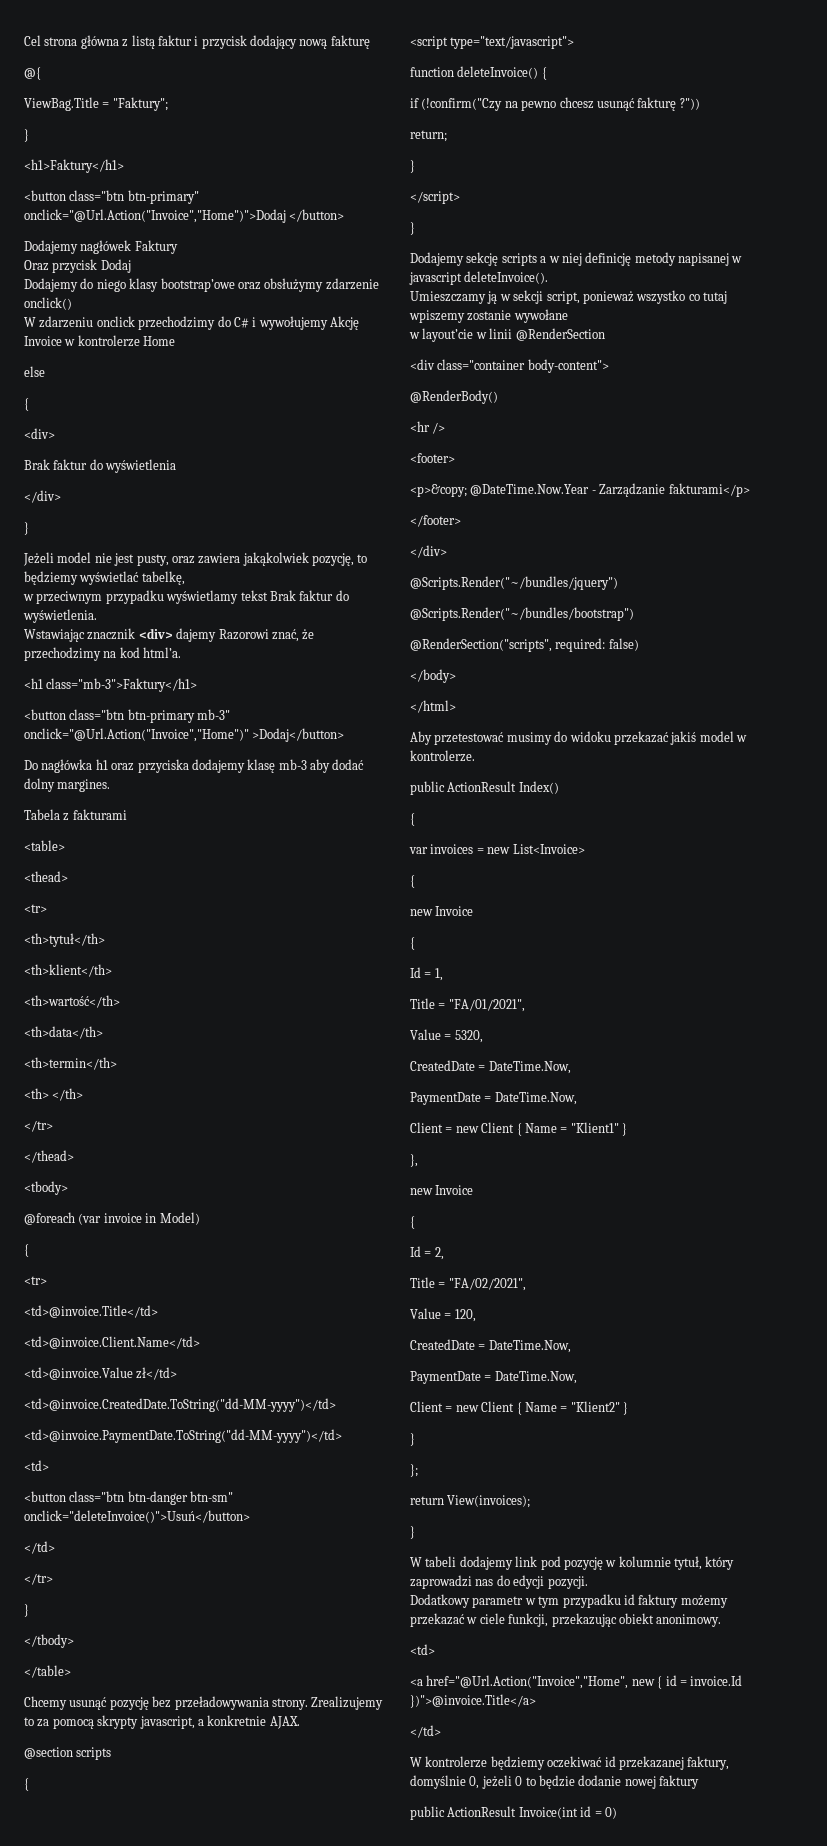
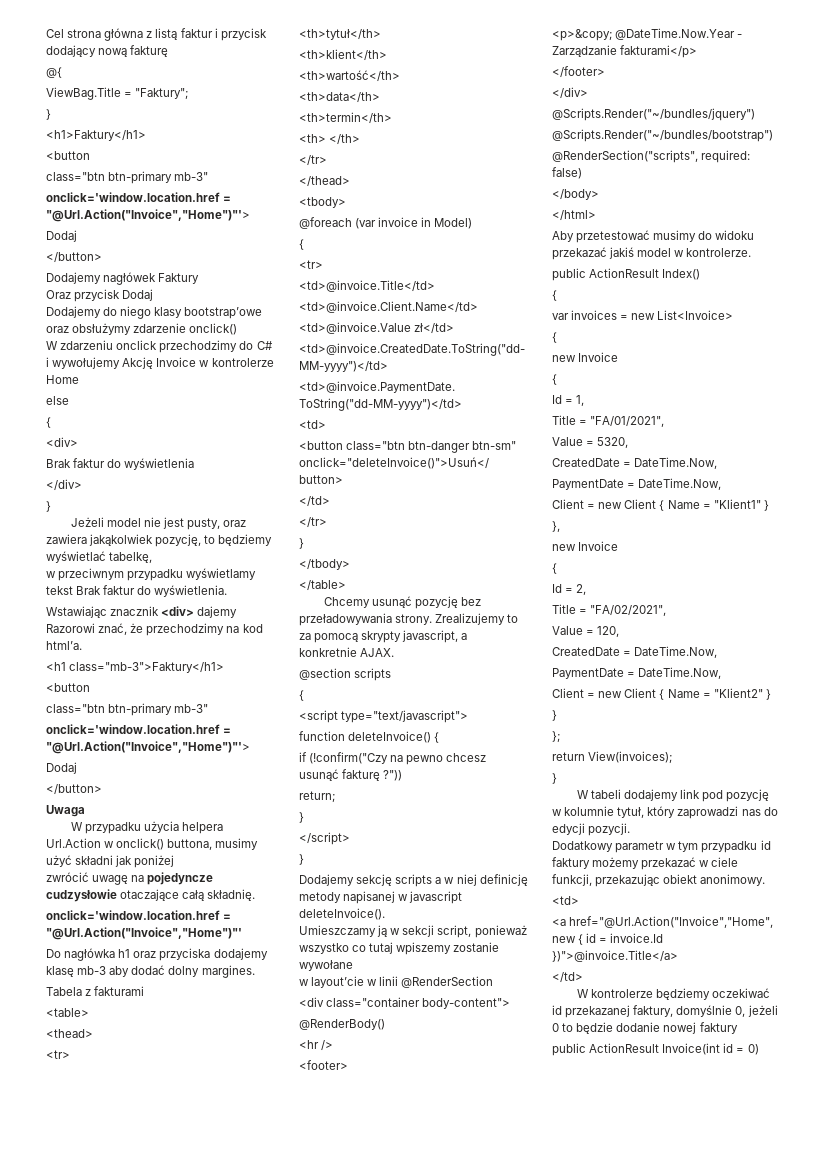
  <h1>Faktury</h1>
- <button class="btn btn-primary" onclick="@Url.Action("Invoice","Home")">Dodaj </button>
+ <button
+ class="btn btn-primary mb-3"
+ onclick='window.location.href = "@Url.Action("Invoice","Home")"'>
+ Dodaj
+ </button>
  <h1 class="mb-3">Faktury</h1>
- <button class="btn btn-primary mb-3" onclick="@Url.Action("Invoice","Home")" >Dodaj</button>
+ <button
+ class="btn btn-primary mb-3"
+ onclick='window.location.href = "@Url.Action("Invoice","Home")"'>
+ Dodaj
+ </button>
+ Uwaga
+ W przypadku użycia helpera Url.Action w onclick() buttona, musimy użyć składni jak poniżej
+ zwrócić uwagę na pojedyncze cudzysłowie otaczające całą składnię.
+ onclick='window.location.href = "@Url.Action("Invoice","Home")"'

